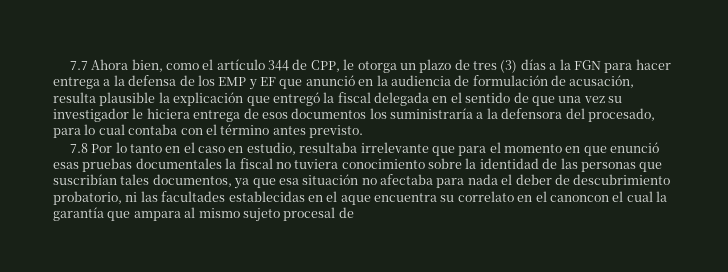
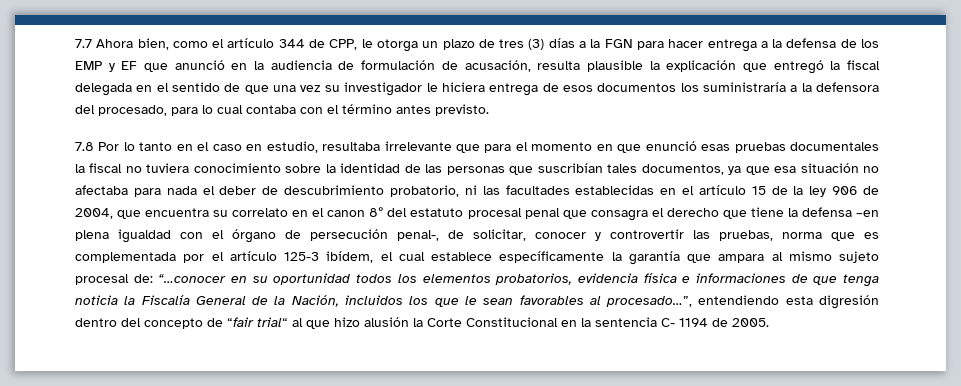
- 7.8 Por lo tanto en el caso en estudio, resultaba irrelevante que para el momento en que enunció esas pruebas documentales la fiscal no tuviera conocimiento sobre la identidad de las personas que suscribían tales documentos, ya que esa situación no afectaba para nada el deber de descubrimiento probatorio, ni las facultades establecidas en el aque encuentra su correlato en el canoncon el cual la garantía que ampara al mismo sujeto procesal de
+ 7.8 Por lo tanto en el caso en estudio, resultaba irrelevante que para el momento en que enunció esas pruebas documentales la fiscal no tuviera conocimiento sobre la identidad de las personas que suscribían tales documentos, ya que esa situación no afectaba para nada el deber de descubrimiento probatorio, ni las facultades establecidas en el artículo 15 de la ley 906 de 2004, que encuentra su correlato en el canon 8º del estatuto procesal penal que consagra el derecho que tiene la defensa –en plena igualdad con el órgano de persecución penal-, de solicitar, conocer y controvertir las pruebas, norma que es complementada por el artículo 125-3 ibídem, el cual establece específicamente la garantía que ampara al mismo sujeto procesal de: “…conocer en su oportunidad todos los elementos probatorios, evidencia física e informaciones de que tenga noticia la Fiscalía General de la Nación, incluidos los que le sean favorables al procesado…”, entendiendo esta digresión dentro del concepto de “fair trial“ al que hizo alusión la Corte Constitucional en la sentencia C- 1194 de 2005.

